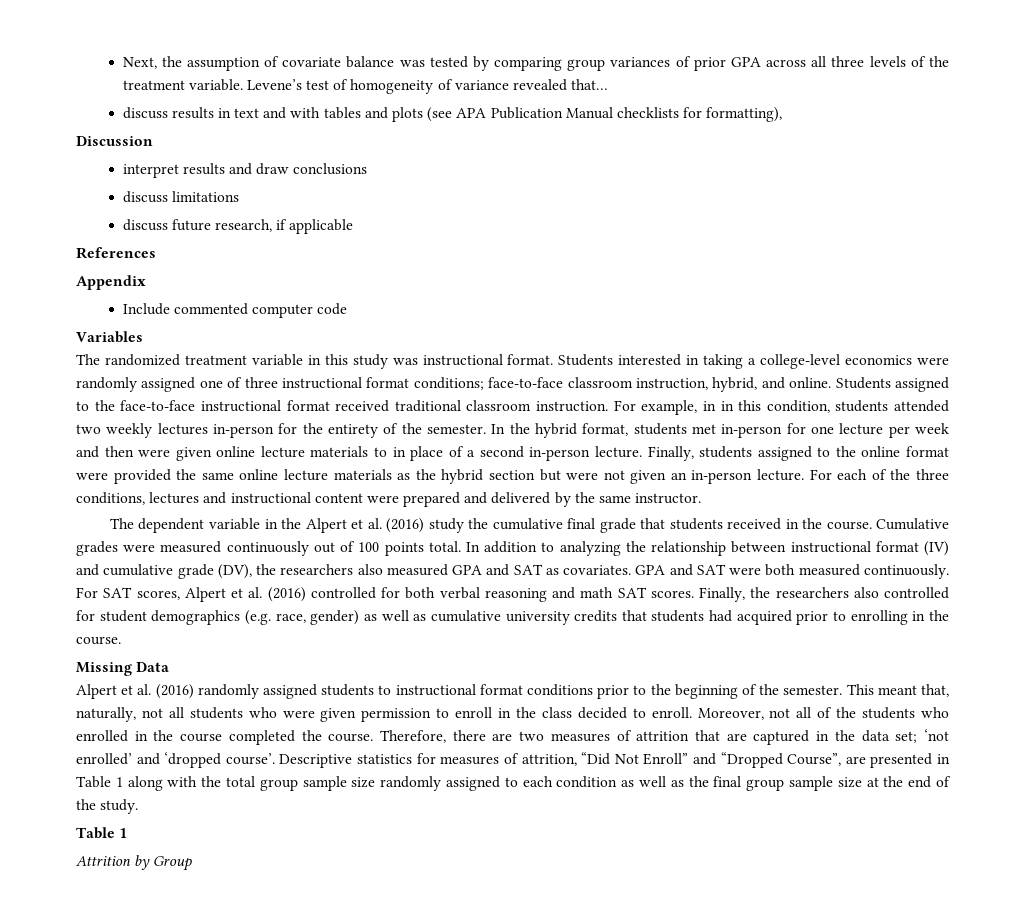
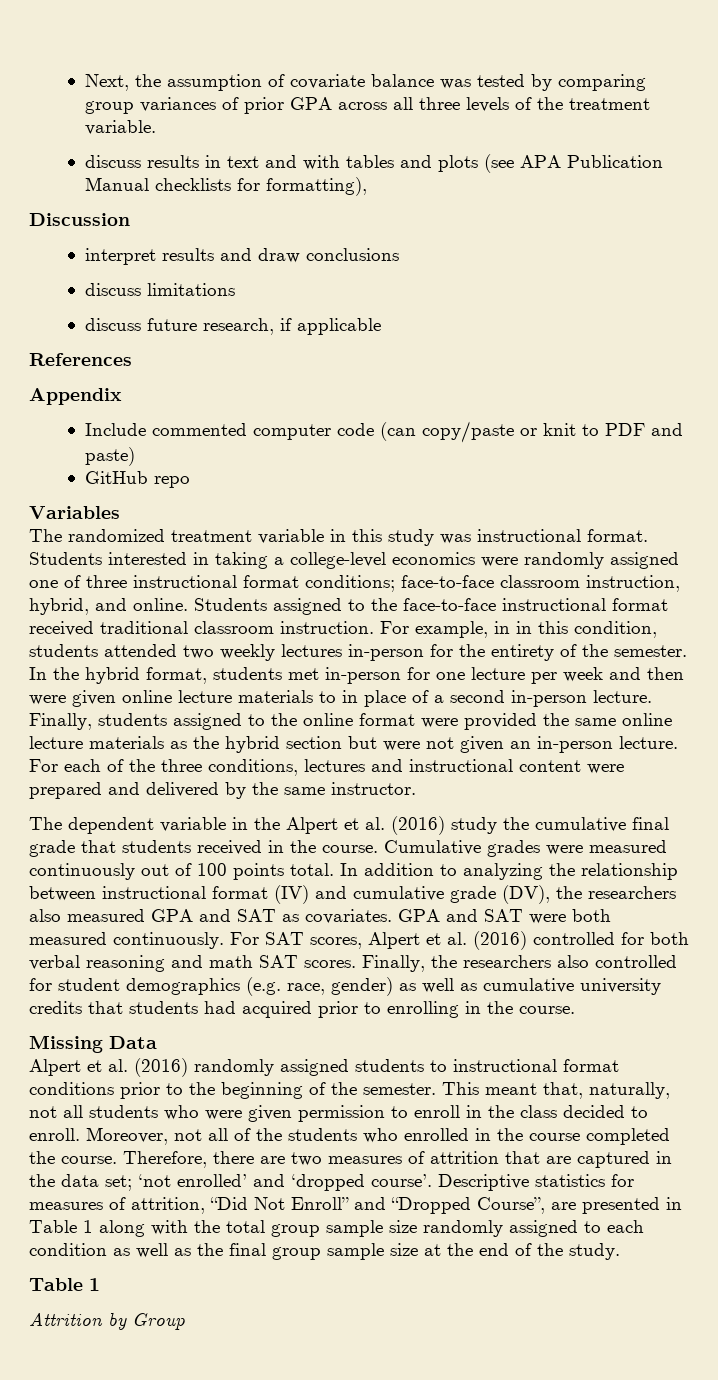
- Levene’s test of homogeneity of variance revealed that…
- Include commented computer code
+ Include commented computer code (can copy/paste or knit to PDF and paste)
+ GitHub repo

